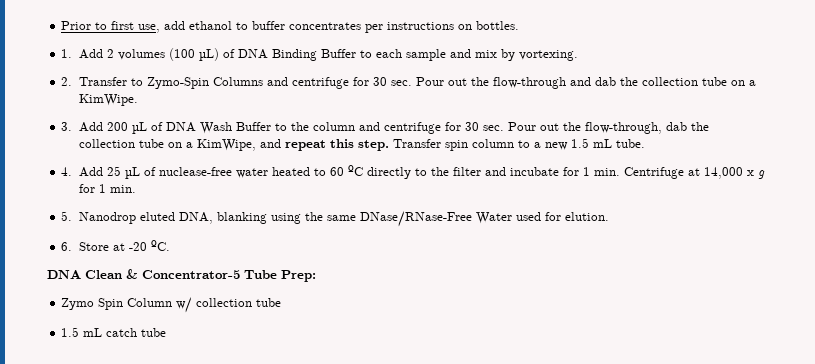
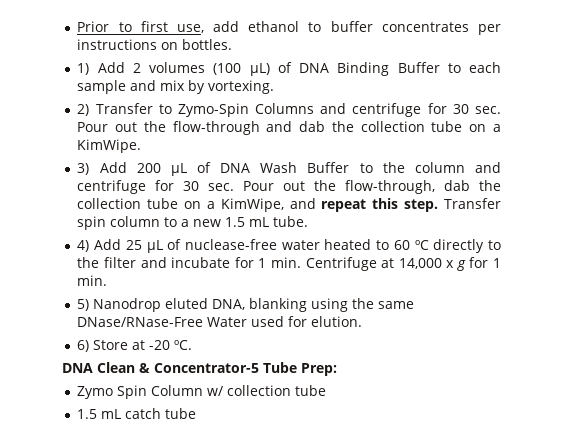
- 1. Add 2 volumes (100 µL) of DNA Binding Buffer to each sample and mix by vortexing.
+ 1) Add 2 volumes (100 µL) of DNA Binding Buffer to each sample and mix by vortexing.
- 2. Transfer to Zymo-Spin Columns and centrifuge for 30 sec. Pour out the flow-through and dab the collection tube on a KimWipe.
+ 2) Transfer to Zymo-Spin Columns and centrifuge for 30 sec. Pour out the flow-through and dab the collection tube on a KimWipe.
- 3. Add 200 µL of DNA Wash Buffer to the column and centrifuge for 30 sec. Pour out the flow-through, dab the collection tube on a KimWipe, and repeat this step.
+ 3) Add 200 µL of DNA Wash Buffer to the column and centrifuge for 30 sec. Pour out the flow-through, dab the collection tube on a KimWipe, and repeat this step.
- 4. Add 25 µL of nuclease-free water heated to 60 ºC directly to the filter and incubate for 1 min. Centrifuge at 14,000 x g for 1 min.
+ 4) Add 25 µL of nuclease-free water heated to 60 ºC directly to the filter and incubate for 1 min. Centrifuge at 14,000 x g for 1 min.
- 5. Nanodrop eluted DNA, blanking using the same DNase/RNase-Free Water used for elution.
+ 5) Nanodrop eluted DNA, blanking using the same DNase/RNase-Free Water used for elution.
- 6. Store at -20 ºC.
+ 6) Store at -20 ºC.

